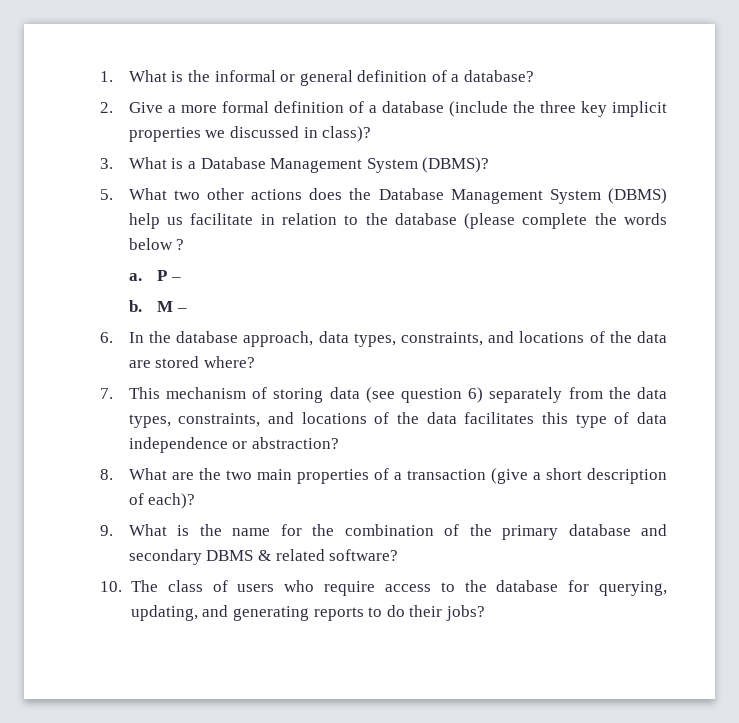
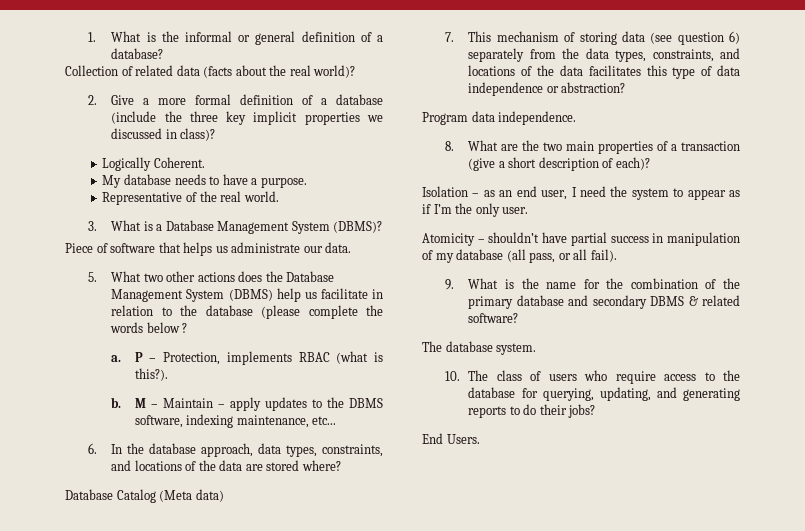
+ Collection of related data (facts about the real world)?
+ Logically Coherent.
+ My database needs to have a purpose.
+ Representative of the real world.
+ Piece of software that helps us administrate our data.
- P –
- b. M –
+ P – Protection, implements RBAC (what is this?).
+ b. M – Maintain – apply updates to the DBMS software, indexing maintenance, etc...
+ Database Catalog (Meta data)
+ Program data independence.
+ Isolation – as an end user, I need the system to appear as if I’m the only user.
+ Atomicity – shouldn’t have partial success in manipulation of my database (all pass, or all fail).
+ The database system.
+ End Users.

